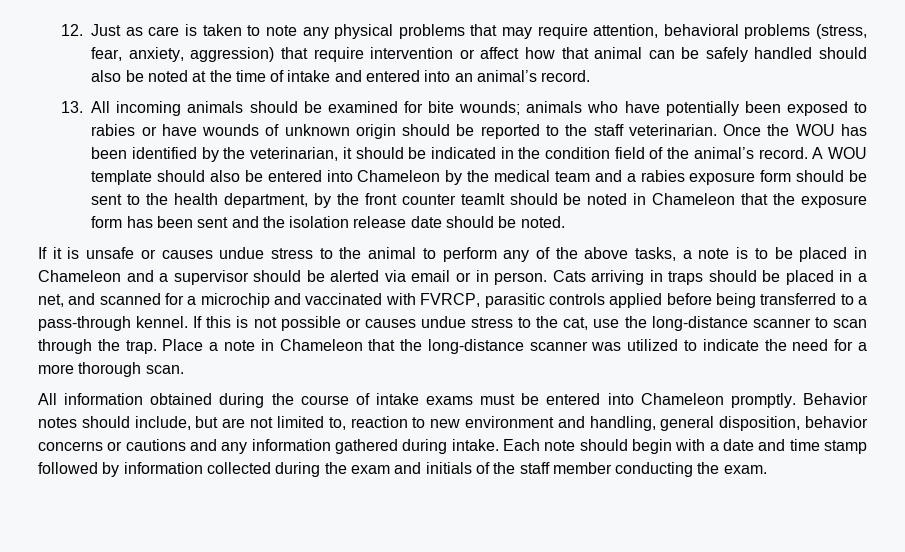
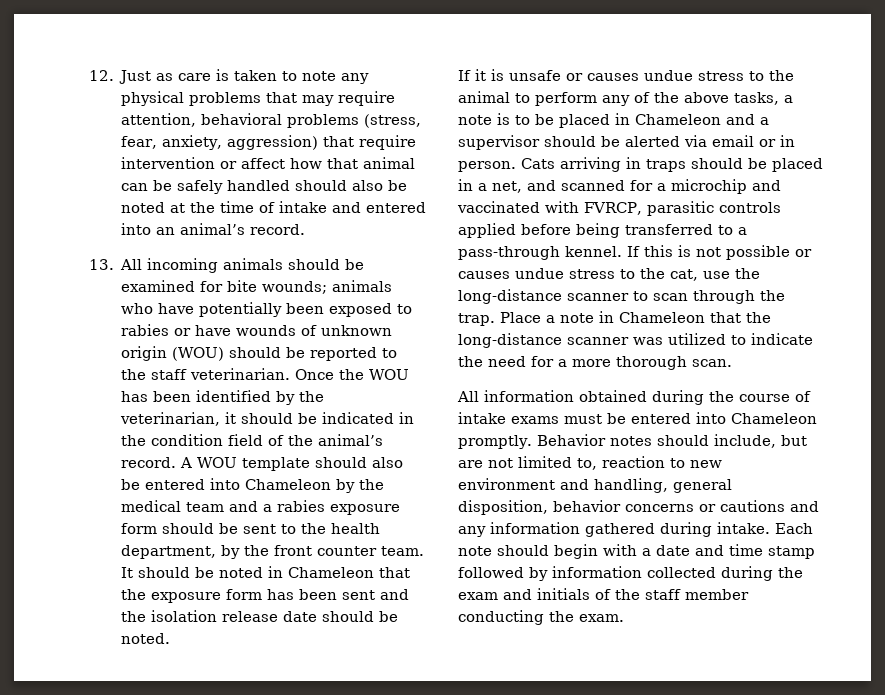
- 13. All incoming animals should be examined for bite wounds; animals who have potentially been exposed to rabies or have wounds of unknown origin should be reported to the staff veterinarian.
+ 13. All incoming animals should be examined for bite wounds; animals who have potentially been exposed to rabies or have wounds of unknown origin (WOU) should be reported to the staff veterinarian.
- A WOU template should also be entered into Chameleon by the medical team and a rabies exposure form should be sent to the health department, by the front counter teamIt should be noted in Chameleon that the exposure form has been sent and the isolation release date should be noted.
+ A WOU template should also be entered into Chameleon by the medical team and a rabies exposure form should be sent to the health department, by the front counter team. It should be noted in Chameleon that the exposure form has been sent and the isolation release date should be noted.

